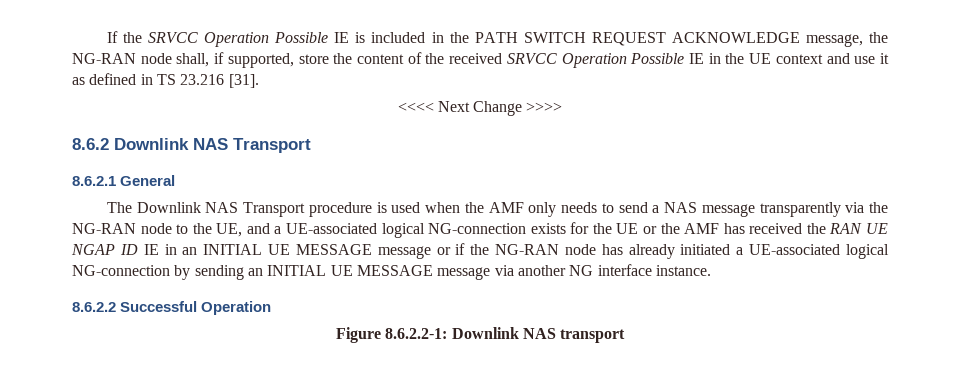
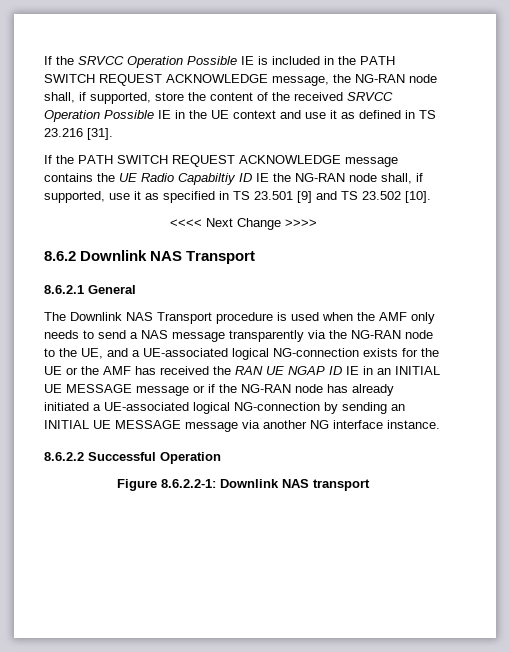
+ If the PATH SWITCH REQUEST ACKNOWLEDGE message contains the UE Radio Capabiltiy ID IE the NG-RAN node shall, if supported, use it as specified in TS 23.501 [9] and TS 23.502 [10].

